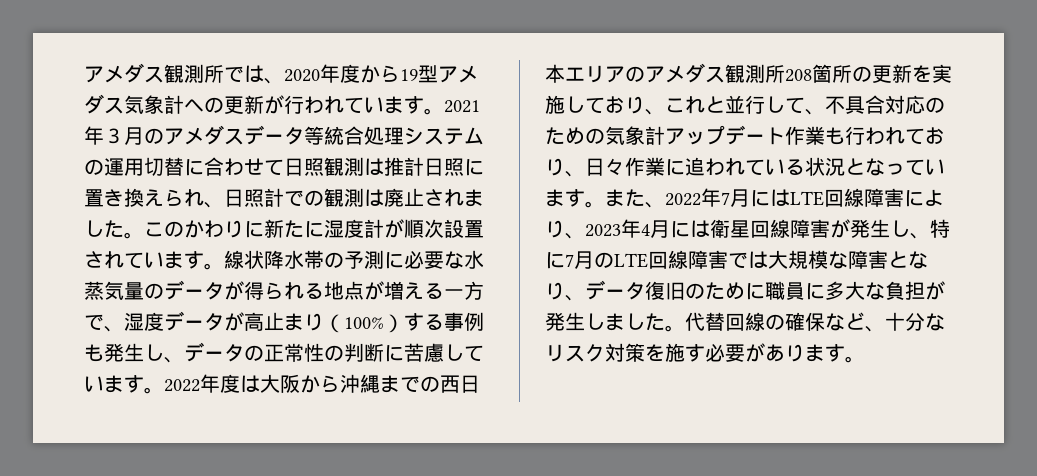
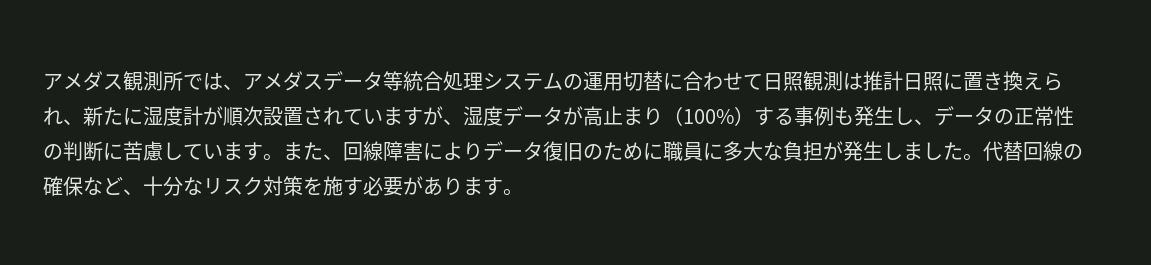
- アメダス観測所では、2020年度から19型アメダス気象計への更新が行われています。2021年３月のアメダスデータ等統合処理システムの運用切替に合わせて日照観測は推計日照に置き換えられ、日照計での観測は廃止されました。このかわりに新たに湿度計が順次設置されています。線状降水帯の予測に必要な水蒸気量のデータが得られる地点が増える一方で、湿度データが高止まり（100%）する事例も発生し、データの正常性の判断に苦慮しています。
+ アメダス観測所では、アメダスデータ等統合処理システムの運用切替に合わせて日照観測は推計日照に置き換えられ、新たに湿度計が順次設置されていますが、湿度データが高止まり（100%）する事例も発生し、データの正常性の判断に苦慮しています。
- 2022年度は大阪から沖縄までの西日本エリアのアメダス観測所208箇所の更新を実施しており、これと並行して、不具合対応のための気象計アップデート作業も行われており、日々作業に追われている状況となっています。また、2022年7月にはLTE回線障害により、2023年4月には衛星回線障害が発生し、特に7月のLTE回線障害では大規模な障害となり、データ復旧のために職員に多大な負担が発生しました。
+ また、回線障害によりデータ復旧のために職員に多大な負担が発生しました。

